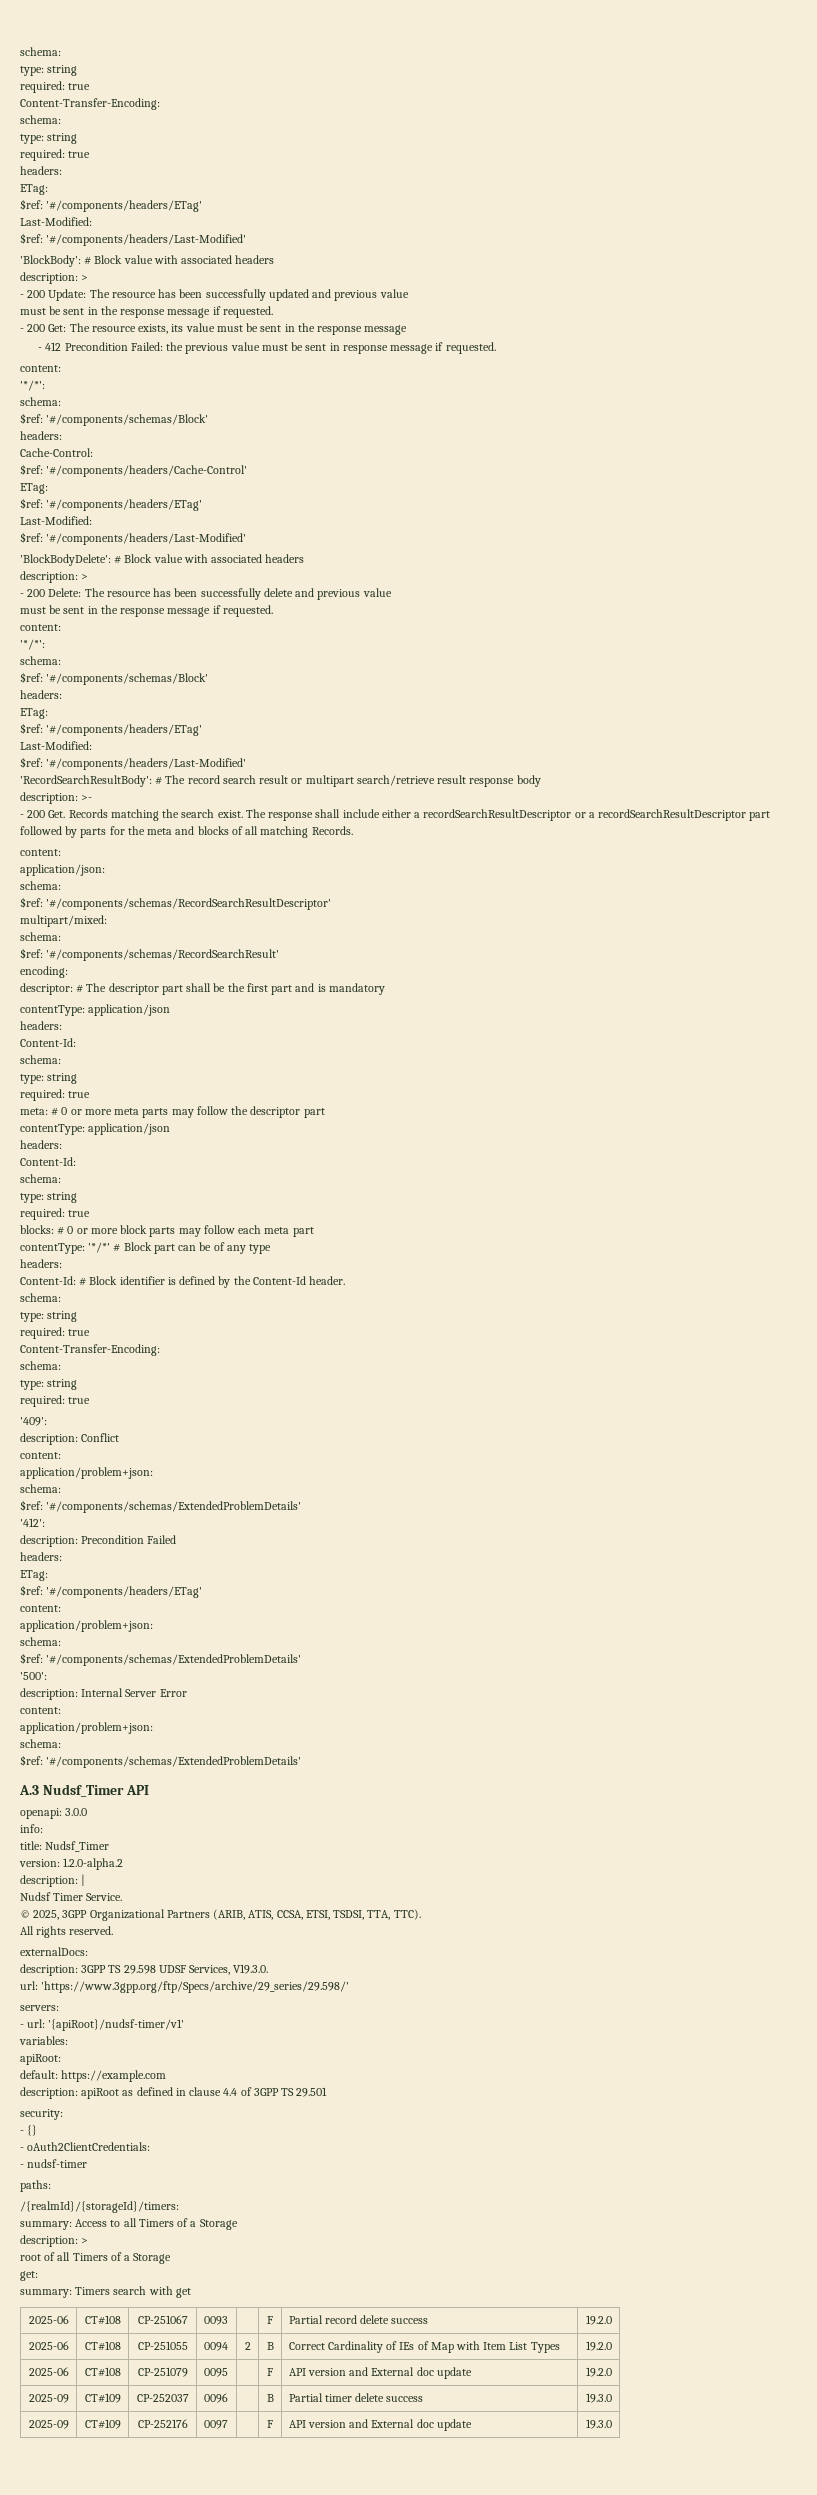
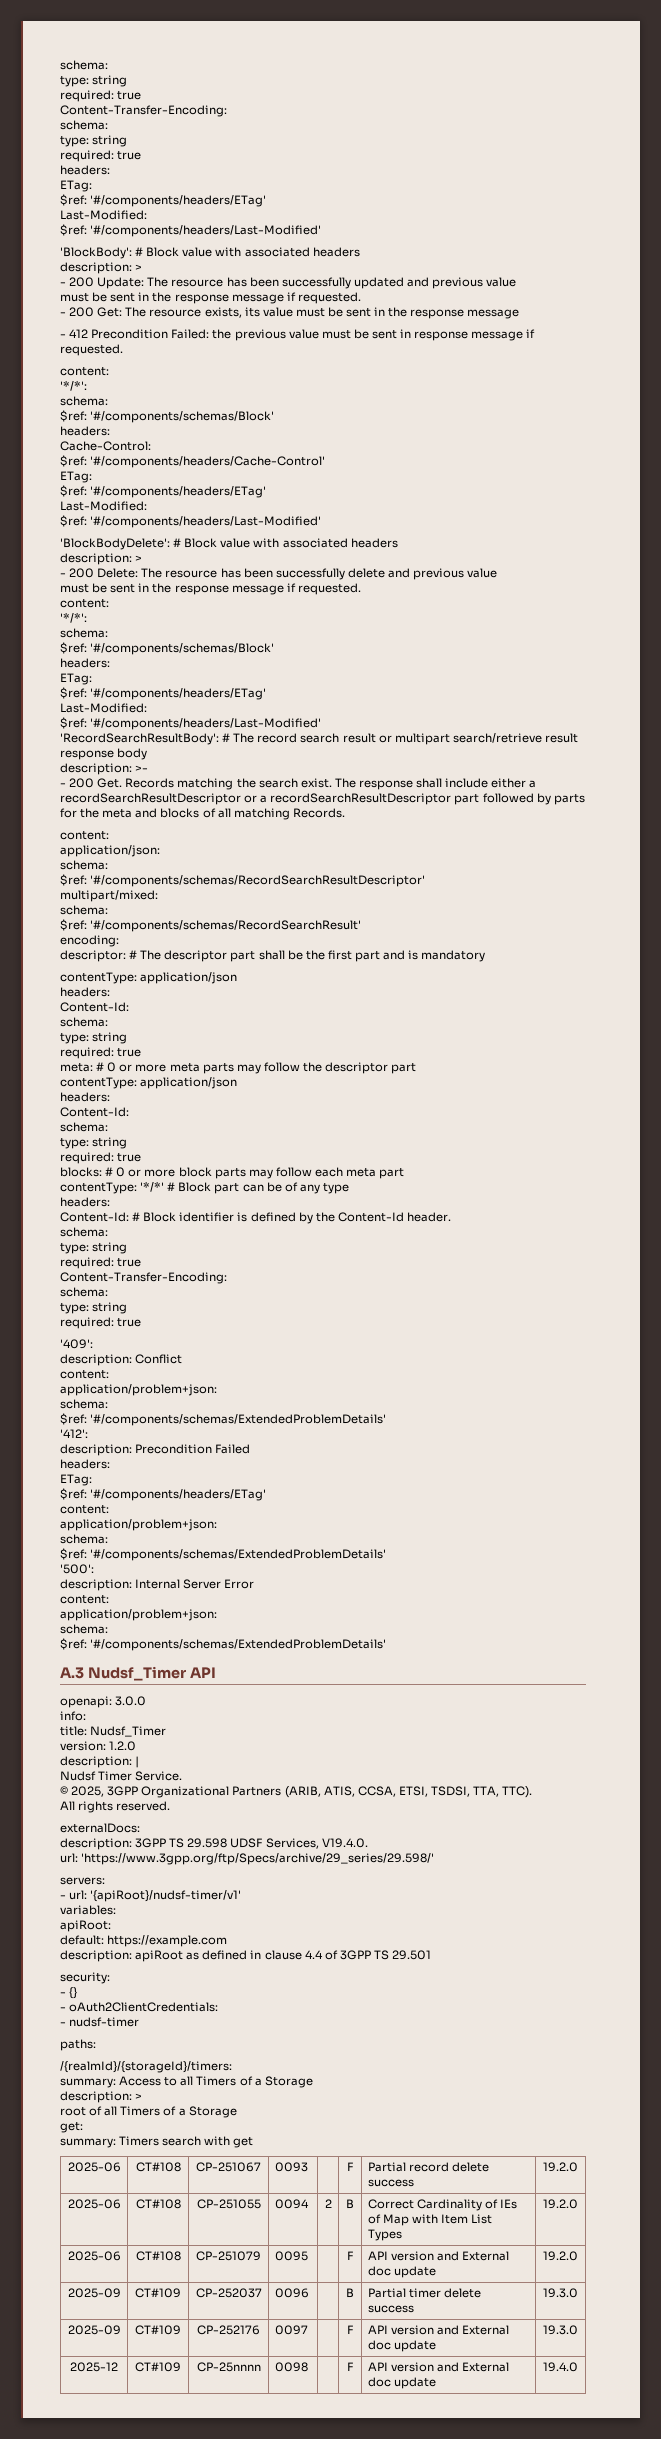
- version: 1.2.0-alpha.2
+ version: 1.2.0
- description: 3GPP TS 29.598 UDSF Services, V19.3.0.
+ description: 3GPP TS 29.598 UDSF Services, V19.4.0.
+ 2025-12 | CT#109 | CP-25nnnn | 0098 | | F | API version and External doc update | 19.4.0

